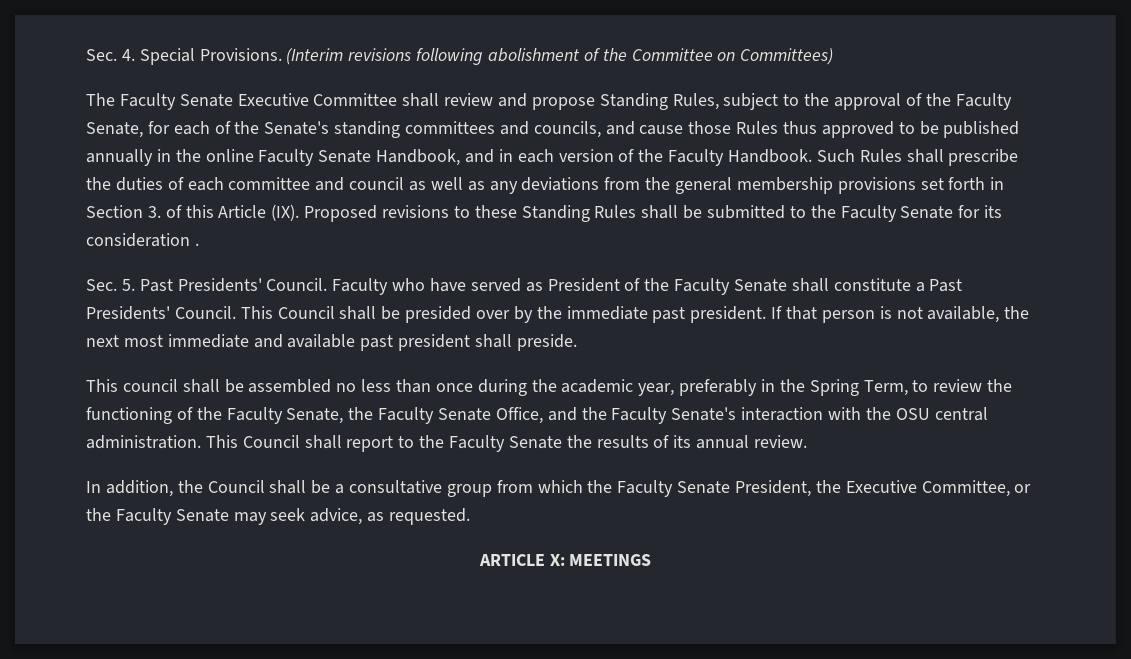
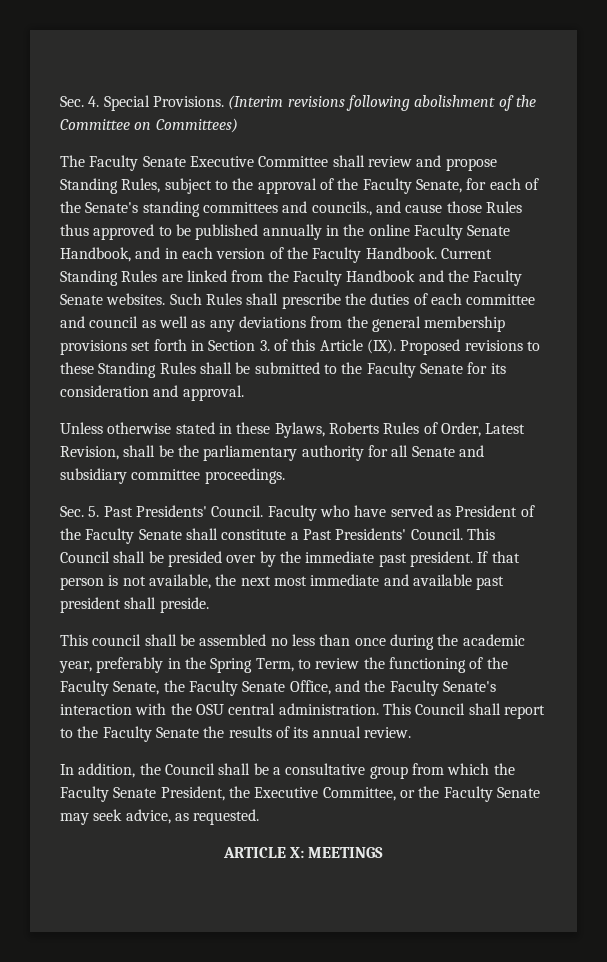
- The Faculty Senate Executive Committee shall review and propose Standing Rules, subject to the approval of the Faculty Senate, for each of the Senate's standing committees and councils, and cause those Rules thus approved to be published annually in the online Faculty Senate Handbook, and in each version of the Faculty Handbook.
+ The Faculty Senate Executive Committee shall review and propose Standing Rules, subject to the approval of the Faculty Senate, for each of the Senate's standing committees and councils., and cause those Rules thus approved to be published annually in the online Faculty Senate Handbook, and in each version of the Faculty Handbook.
+ Current Standing Rules are linked from the Faculty Handbook and the Faculty Senate websites.
- Such Rules shall prescribe the duties of each committee and council as well as any deviations from the general membership provisions set forth in Section 3. of this Article (IX). Proposed revisions to these Standing Rules shall be submitted to the Faculty Senate for its consideration .
+ Such Rules shall prescribe the duties of each committee and council as well as any deviations from the general membership provisions set forth in Section 3. of this Article (IX). Proposed revisions to these Standing Rules shall be submitted to the Faculty Senate for its consideration and approval.
+ Unless otherwise stated in these Bylaws, Roberts Rules of Order, Latest Revision, shall be the parliamentary authority for all Senate and subsidiary committee proceedings.

